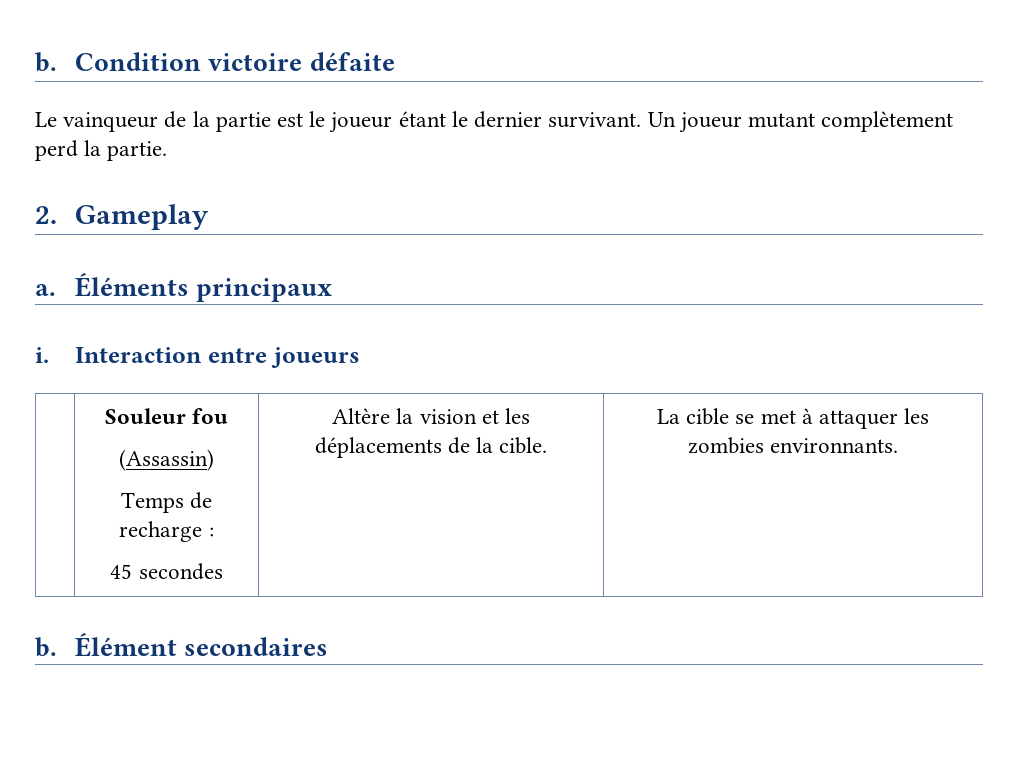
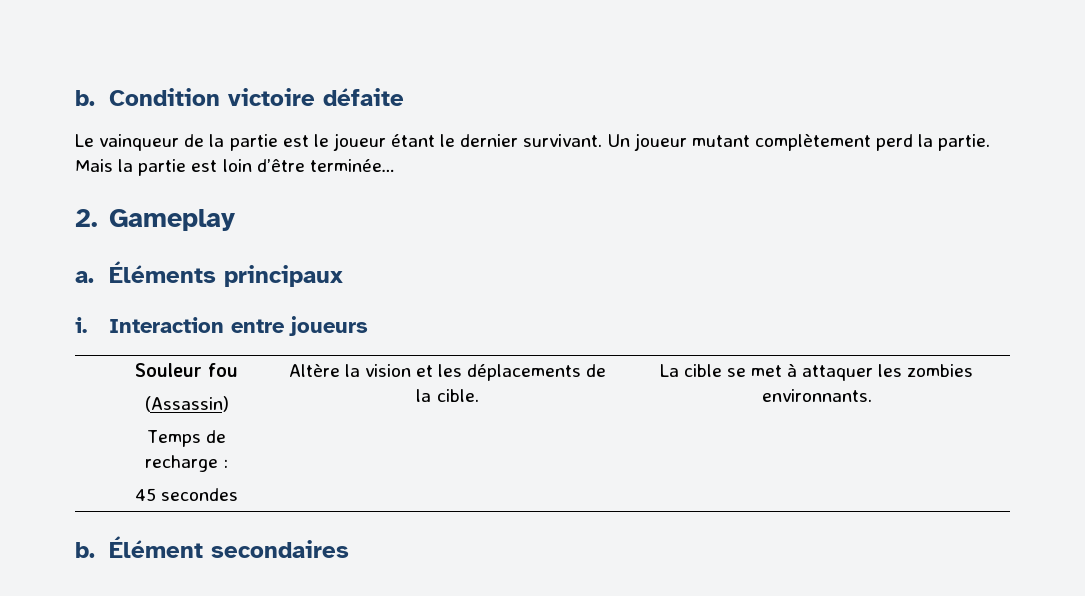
+ Mais la partie est loin d’être terminée…

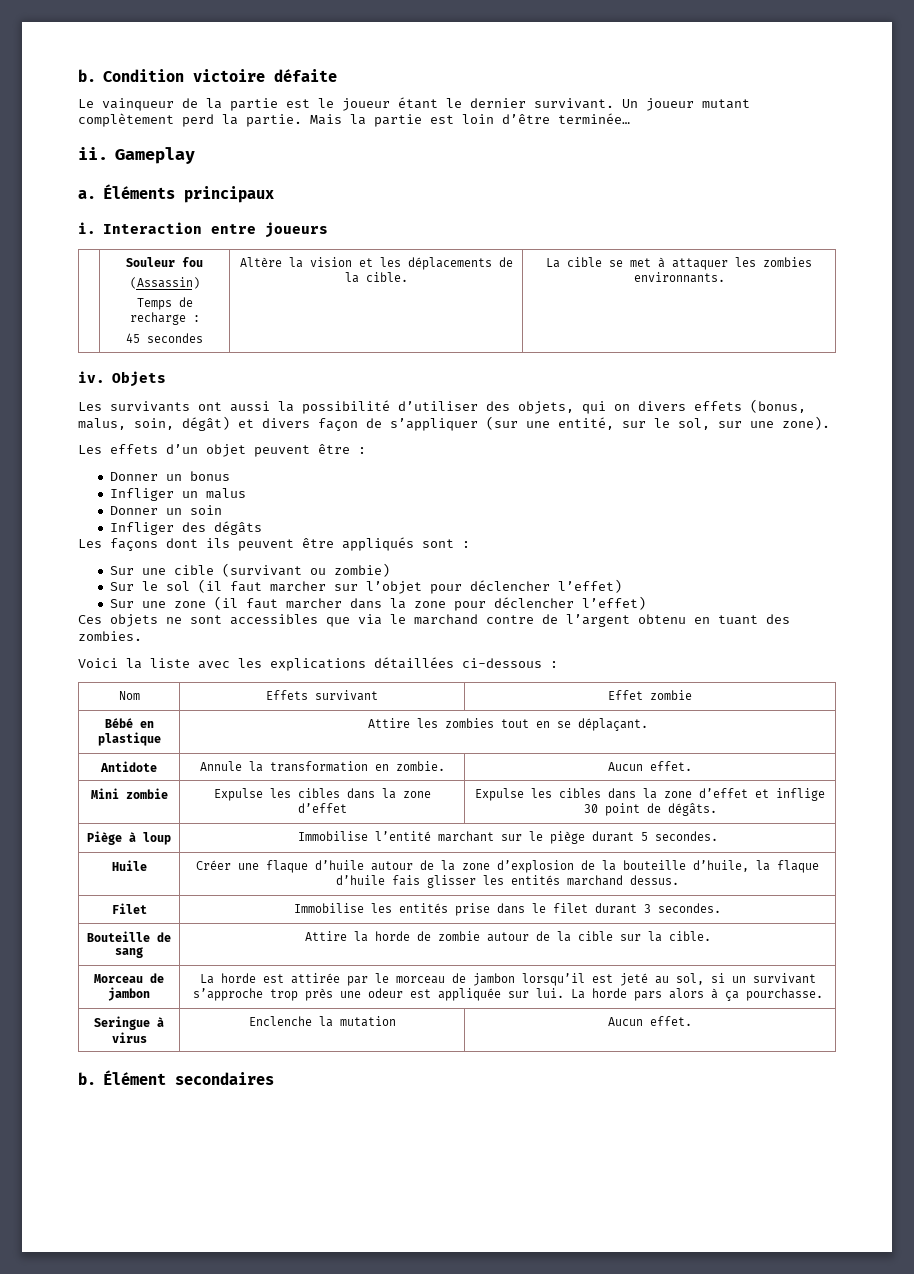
- 2. Gameplay
+ ii. Gameplay
+ iv. Objets
+ Les survivants ont aussi la possibilité d’utiliser des objets, qui on divers effets (bonus, malus, soin, dégât) et divers façon de s’appliquer (sur une entité, sur le sol, sur une zone).
+ Les effets d’un objet peuvent être :
+ Donner un bonus
+ Infliger un malus
+ Donner un soin
+ Infliger des dégâts
+ Les façons dont ils peuvent être appliqués sont :
+ Sur une cible (survivant ou zombie)
+ Sur le sol (il faut marcher sur l’objet pour déclencher l’effet)
+ Sur une zone (il faut marcher dans la zone pour déclencher l’effet)
+ Ces objets ne sont accessibles que via le marchand contre de l’argent obtenu en tuant des zombies.
+ Voici la liste avec les explications détaillées ci-dessous :
+ Nom | Effets survivant | Effet zombie
+ Bébé en plastique | Attire les zombies tout en se déplaçant.
+ Antidote | Annule la transformation en zombie. | Aucun effet.
+ Mini zombie | Expulse les cibles dans la zone d’effet | Expulse les cibles dans la zone d’effet et inflige 30 point de dégâts.
+ Piège à loup | Immobilise l’entité marchant sur le piège durant 5 secondes.
+ Huile | Créer une flaque d’huile autour de la zone d’explosion de la bouteille d’huile, la flaque d’huile fais glisser les entités marchand dessus.
+ Filet | Immobilise les entités prise dans le filet durant 3 secondes.
+ Bouteille de sang | Attire la horde de zombie autour de la cible sur la cible.
+ Morceau de jambon | La horde est attirée par le morceau de jambon lorsqu’il est jeté au sol, si un survivant s’approche trop près une odeur est appliquée sur lui. La horde pars alors à ça pourchasse.
+ Seringue à virus | Enclenche la mutation | Aucun effet.

